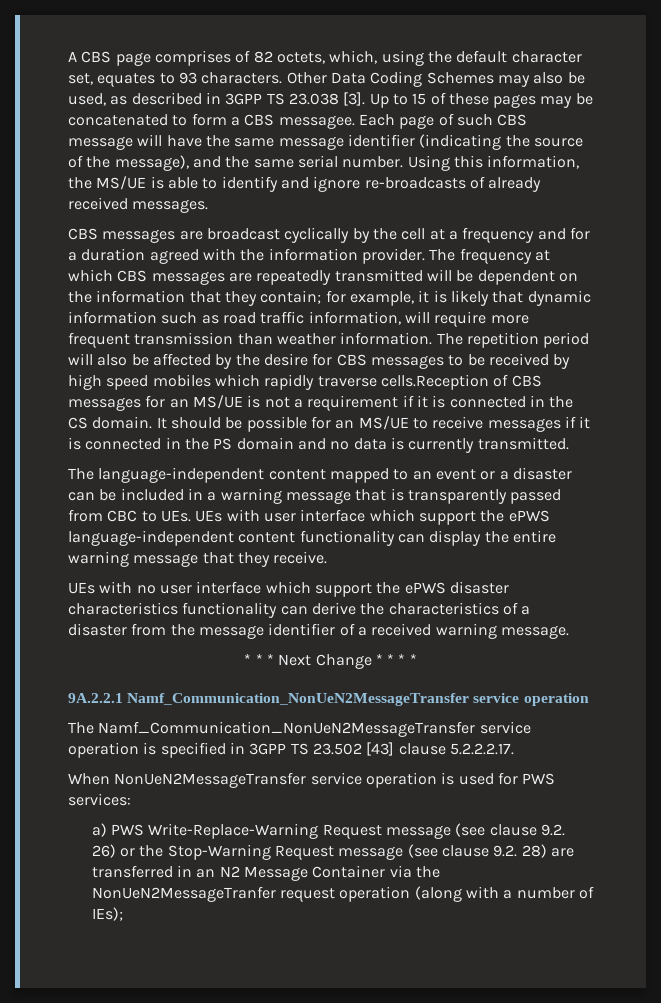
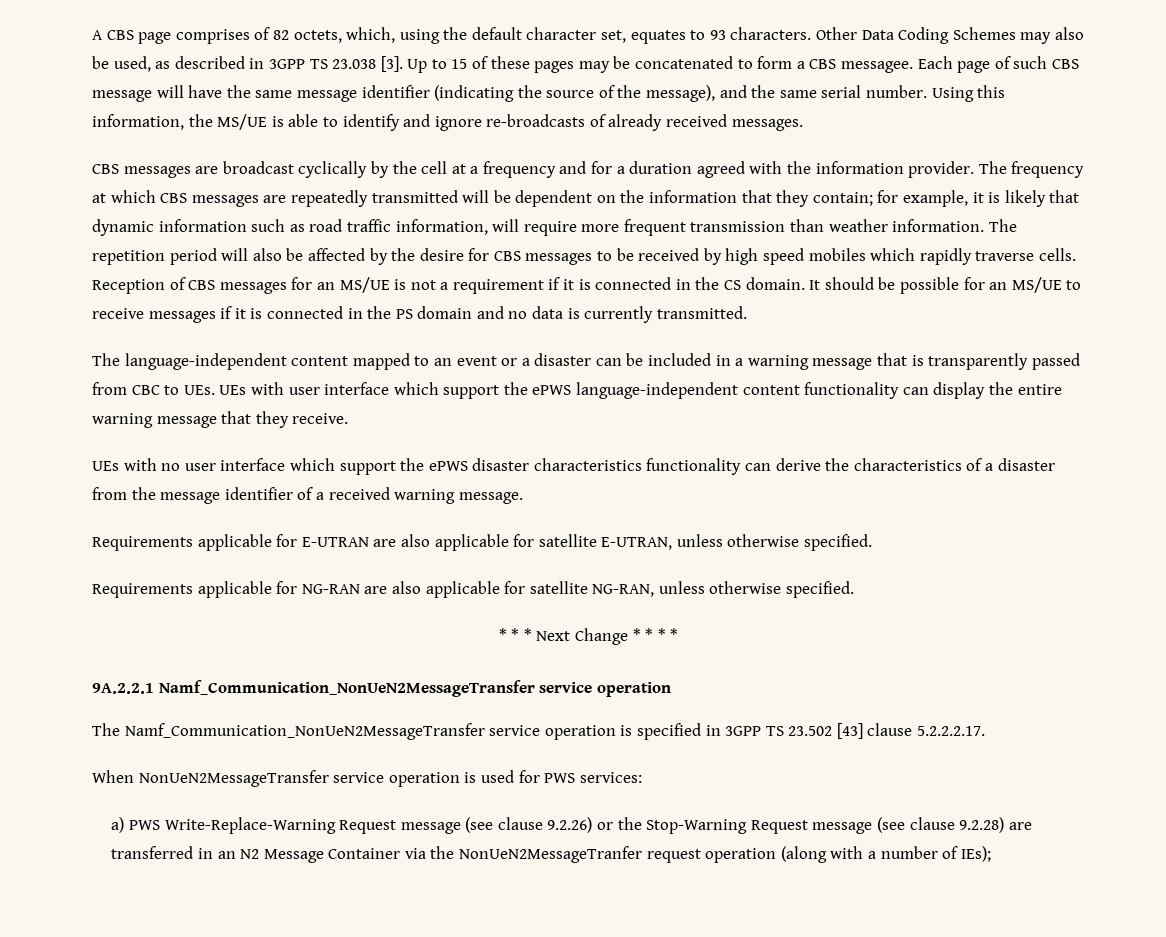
- The repetition period will also be affected by the desire for CBS messages to be received by high speed mobiles which rapidly traverse cells.Reception of CBS messages for an MS/UE is not a requirement if it is connected in the CS domain.
+ The repetition period will also be affected by the desire for CBS messages to be received by high speed mobiles which rapidly traverse cells. Reception of CBS messages for an MS/UE is not a requirement if it is connected in the CS domain.
+ Requirements applicable for E-UTRAN are also applicable for satellite E-UTRAN, unless otherwise specified.
+ Requirements applicable for NG-RAN are also applicable for satellite NG-RAN, unless otherwise specified.
- a) PWS Write-Replace-Warning Request message (see clause 9.2. 26) or the Stop-Warning Request message (see clause 9.2. 28) are transferred in an N2 Message Container via the NonUeN2MessageTranfer request operation (along with a number of IEs);
+ a) PWS Write-Replace-Warning Request message (see clause 9.2.26) or the Stop-Warning Request message (see clause 9.2.28) are transferred in an N2 Message Container via the NonUeN2MessageTranfer request operation (along with a number of IEs);

